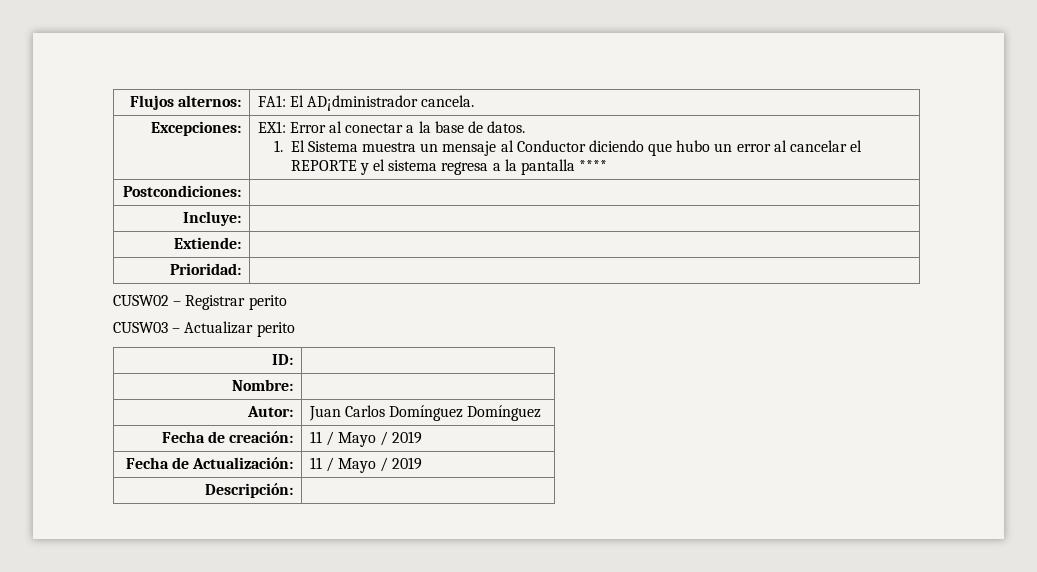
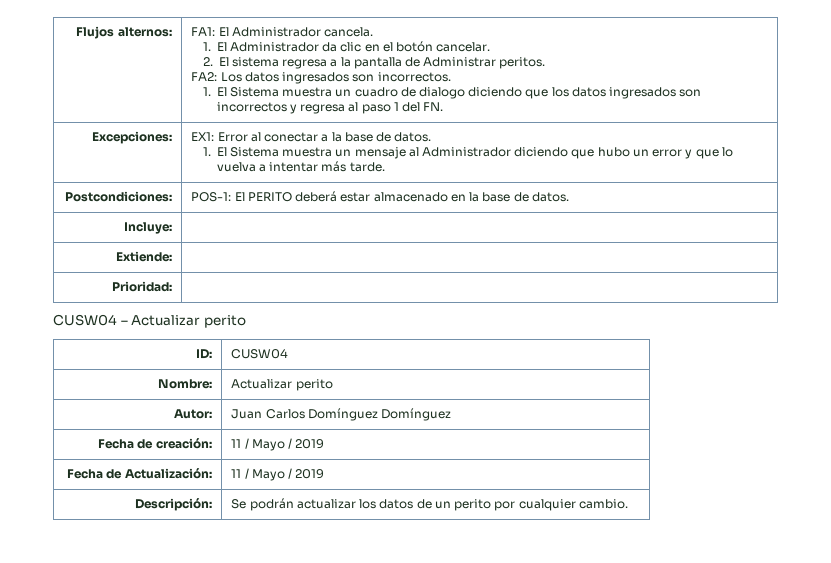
- FA1: El AD¡dministrador cancela.
+ FA1: El Administrador cancela.
+ 1. El Administrador da clic en el botón cancelar.
+ 2. El sistema regresa a la pantalla de Administrar peritos.
+ FA2: Los datos ingresados son incorrectos.
+ 1. El Sistema muestra un cuadro de dialogo diciendo que los datos ingresados son incorrectos y regresa al paso 1 del FN.
  Excepciones: | EX1: Error al conectar a la base de datos.
- 1. El Sistema muestra un mensaje al Conductor diciendo que hubo un error al cancelar el REPORTE y el sistema regresa a la pantalla ****
- Postcondiciones: |
+ 1. El Sistema muestra un mensaje al Administrador diciendo que hubo un error y que lo vuelva a intentar más tarde.
+ Postcondiciones: | POS-1: El PERITO deberá estar almacenado en la base de datos.
  Incluye: |
  Extiende: |
  Prioridad: |
- CUSW02 – Registrar perito
- CUSW03 – Actualizar perito
+ CUSW04 – Actualizar perito
- ID: |
+ ID: | CUSW04
- Nombre: |
+ Nombre: | Actualizar perito
- Descripción: |
+ Descripción: | Se podrán actualizar los datos de un perito por cualquier cambio.

